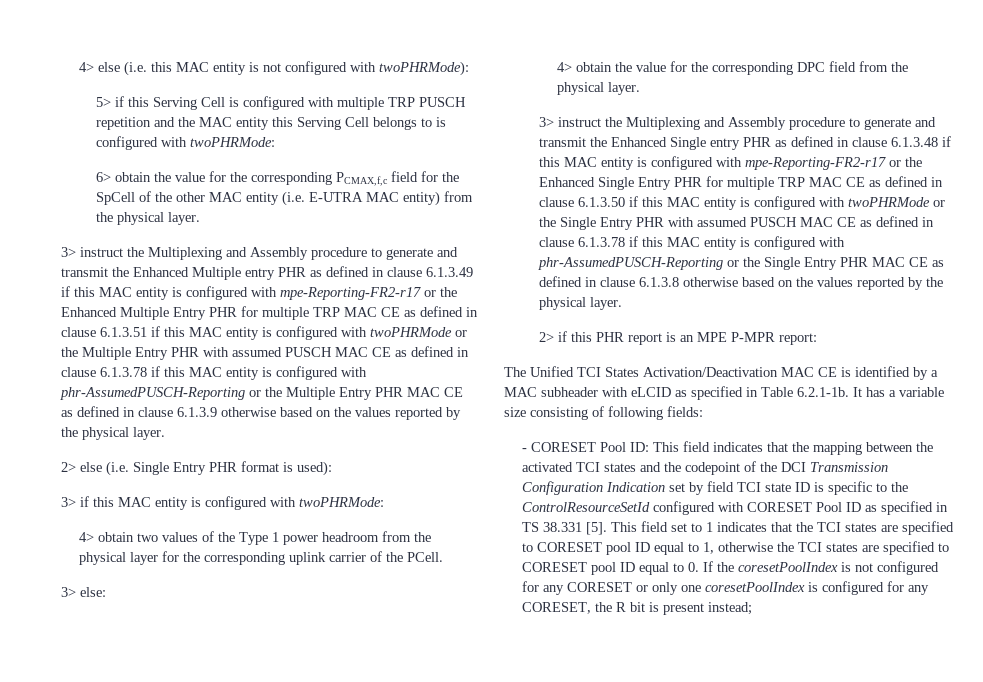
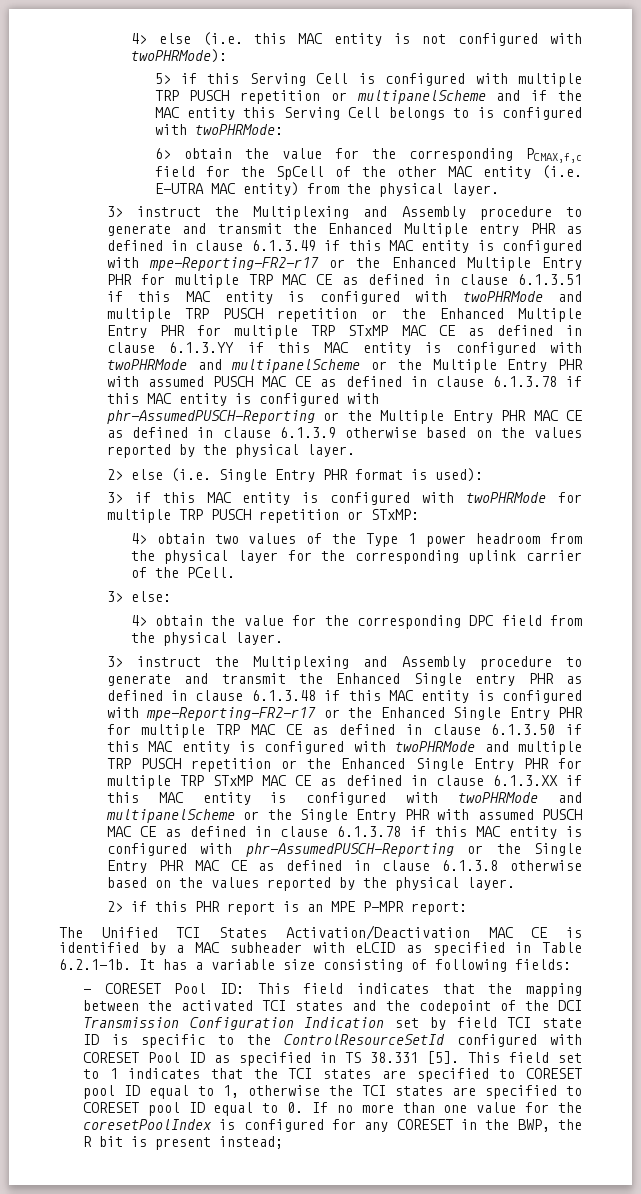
- 5> if this Serving Cell is configured with multiple TRP PUSCH repetition and the MAC entity this Serving Cell belongs to is configured with twoPHRMode:
+ 5> if this Serving Cell is configured with multiple TRP PUSCH repetition or multipanelScheme and if the MAC entity this Serving Cell belongs to is configured with twoPHRMode:
- 3> instruct the Multiplexing and Assembly procedure to generate and transmit the Enhanced Multiple entry PHR as defined in clause 6.1.3.49 if this MAC entity is configured with mpe-Reporting-FR2-r17 or the Enhanced Multiple Entry PHR for multiple TRP MAC CE as defined in clause 6.1.3.51 if this MAC entity is configured with twoPHRMode or the Multiple Entry PHR with assumed PUSCH MAC CE as defined in clause 6.1.3.78 if this MAC entity is configured with phr-AssumedPUSCH-Reporting or the Multiple Entry PHR MAC CE as defined in clause 6.1.3.9 otherwise based on the values reported by the physical layer.
+ 3> instruct the Multiplexing and Assembly procedure to generate and transmit the Enhanced Multiple entry PHR as defined in clause 6.1.3.49 if this MAC entity is configured with mpe-Reporting-FR2-r17 or the Enhanced Multiple Entry PHR for multiple TRP MAC CE as defined in clause 6.1.3.51 if this MAC entity is configured with twoPHRMode and multiple TRP PUSCH repetition or the Enhanced Multiple Entry PHR for multiple TRP STxMP MAC CE as defined in clause 6.1.3.YY if this MAC entity is configured with twoPHRMode and multipanelScheme or the Multiple Entry PHR with assumed PUSCH MAC CE as defined in clause 6.1.3.78 if this MAC entity is configured with phr-AssumedPUSCH-Reporting or the Multiple Entry PHR MAC CE as defined in clause 6.1.3.9 otherwise based on the values reported by the physical layer.
- 3> if this MAC entity is configured with twoPHRMode:
+ 3> if this MAC entity is configured with twoPHRMode for multiple TRP PUSCH repetition or STxMP:
- 3> instruct the Multiplexing and Assembly procedure to generate and transmit the Enhanced Single entry PHR as defined in clause 6.1.3.48 if this MAC entity is configured with mpe-Reporting-FR2-r17 or the Enhanced Single Entry PHR for multiple TRP MAC CE as defined in clause 6.1.3.50 if this MAC entity is configured with twoPHRMode or the Single Entry PHR with assumed PUSCH MAC CE as defined in clause 6.1.3.78 if this MAC entity is configured with phr-AssumedPUSCH-Reporting or the Single Entry PHR MAC CE as defined in clause 6.1.3.8 otherwise based on the values reported by the physical layer.
+ 3> instruct the Multiplexing and Assembly procedure to generate and transmit the Enhanced Single entry PHR as defined in clause 6.1.3.48 if this MAC entity is configured with mpe-Reporting-FR2-r17 or the Enhanced Single Entry PHR for multiple TRP MAC CE as defined in clause 6.1.3.50 if this MAC entity is configured with twoPHRMode and multiple TRP PUSCH repetition or the Enhanced Single Entry PHR for multiple TRP STxMP MAC CE as defined in clause 6.1.3.XX if this MAC entity is configured with twoPHRMode and multipanelScheme or the Single Entry PHR with assumed PUSCH MAC CE as defined in clause 6.1.3.78 if this MAC entity is configured with phr-AssumedPUSCH-Reporting or the Single Entry PHR MAC CE as defined in clause 6.1.3.8 otherwise based on the values reported by the physical layer.
- This field set to 1 indicates that the TCI states are specified to CORESET pool ID equal to 1, otherwise the TCI states are specified to CORESET pool ID equal to 0. If the coresetPoolIndex is not configured for any CORESET or only one coresetPoolIndex is configured for any CORESET, the R bit is present instead;
+ This field set to 1 indicates that the TCI states are specified to CORESET pool ID equal to 1, otherwise the TCI states are specified to CORESET pool ID equal to 0. If no more than one value for the coresetPoolIndex is configured for any CORESET in the BWP, the R bit is present instead;

